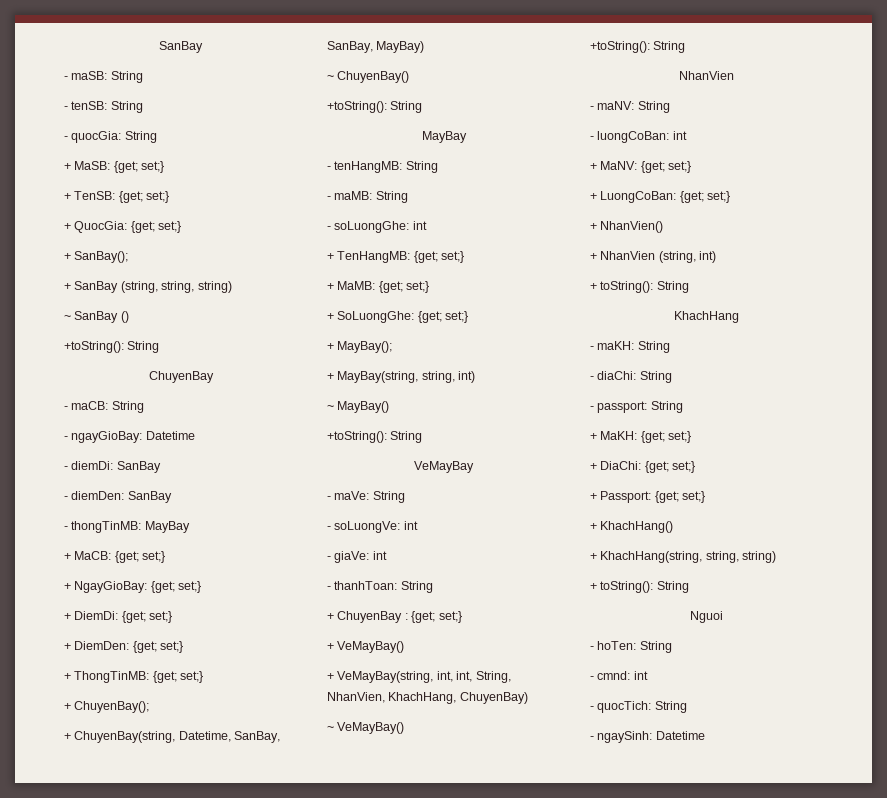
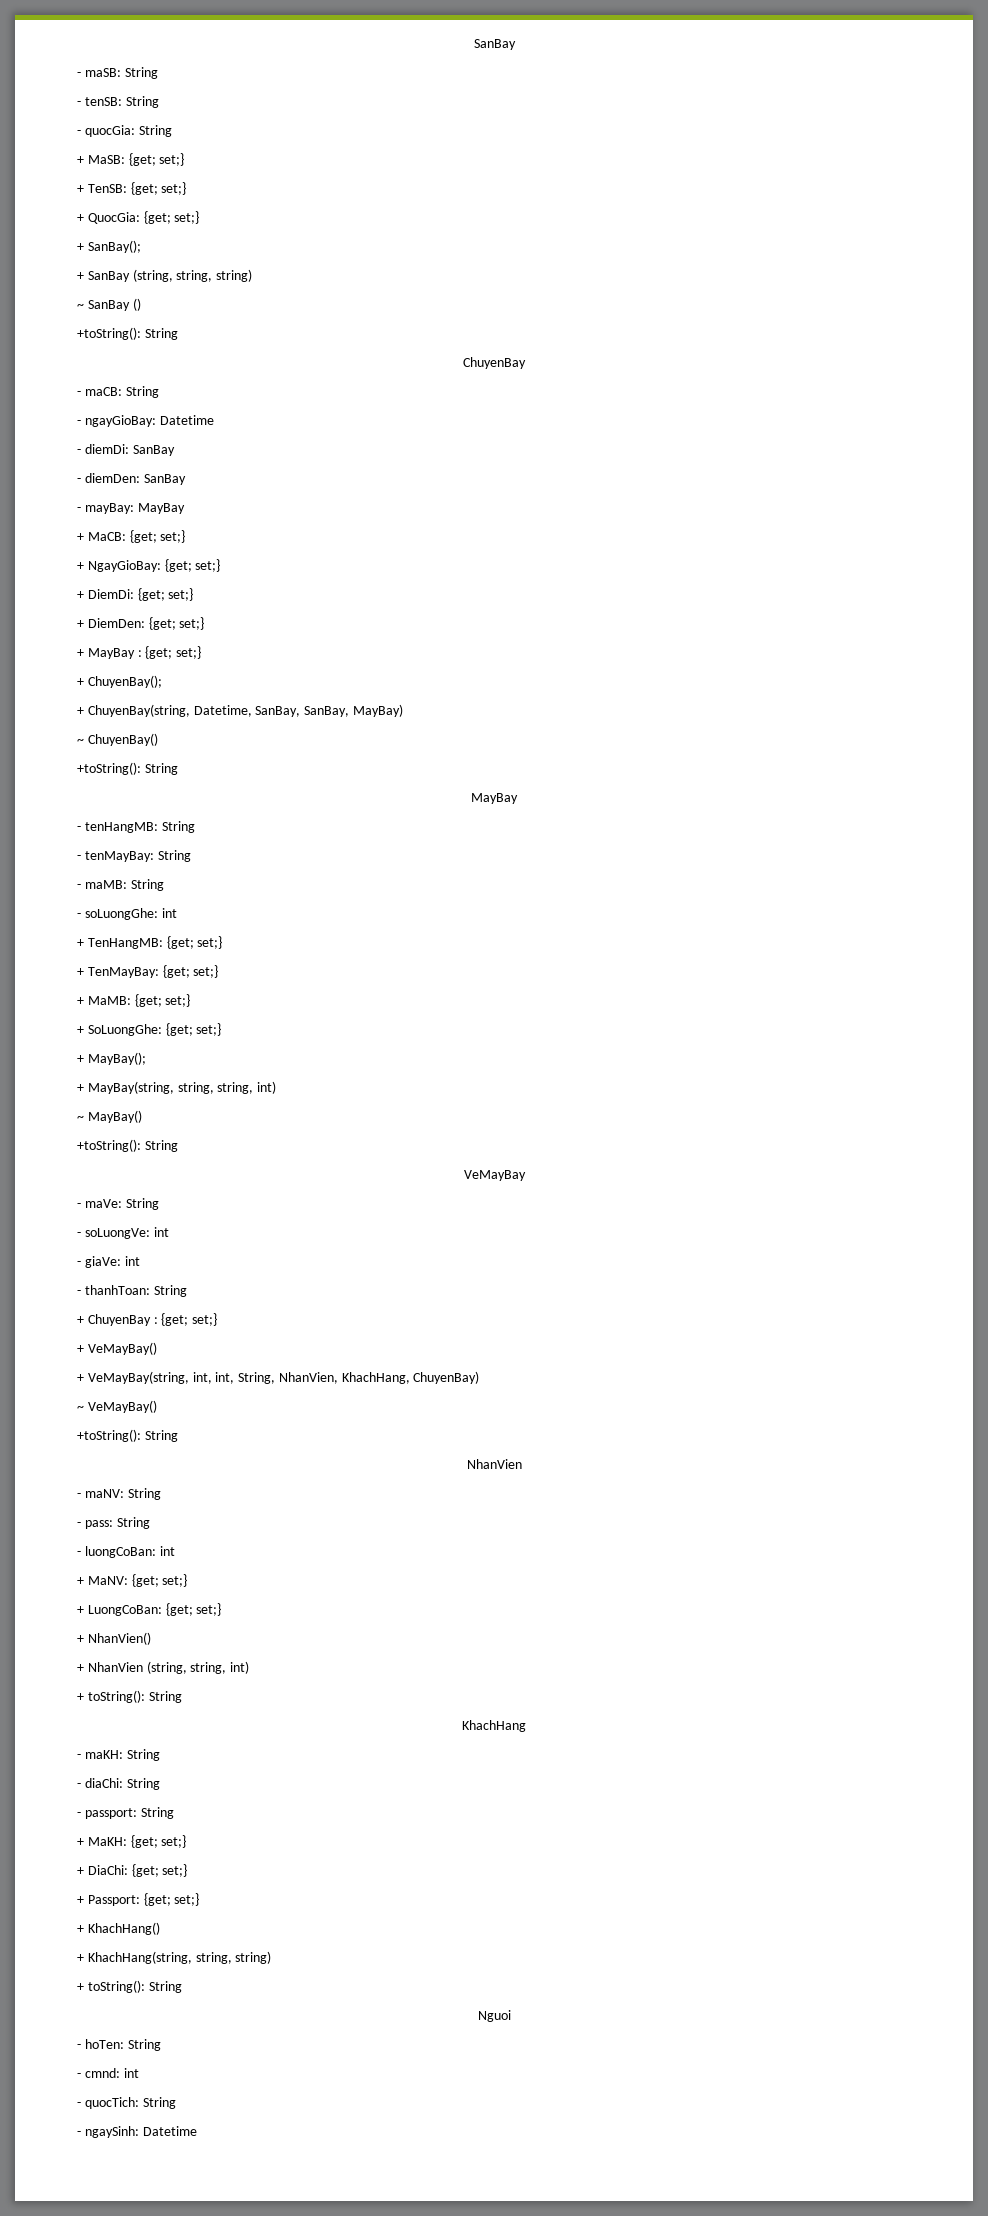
- - thongTinMB: MayBay
+ - mayBay: MayBay
- + ThongTinMB: {get; set;}
+ + MayBay : {get; set;}
+ - tenMayBay: String
+ + TenMayBay: {get; set;}
- + MayBay(string, string, int)
+ + MayBay(string, string, string, int)
+ - pass: String
- + NhanVien (string, int)
+ + NhanVien (string, string, int)

